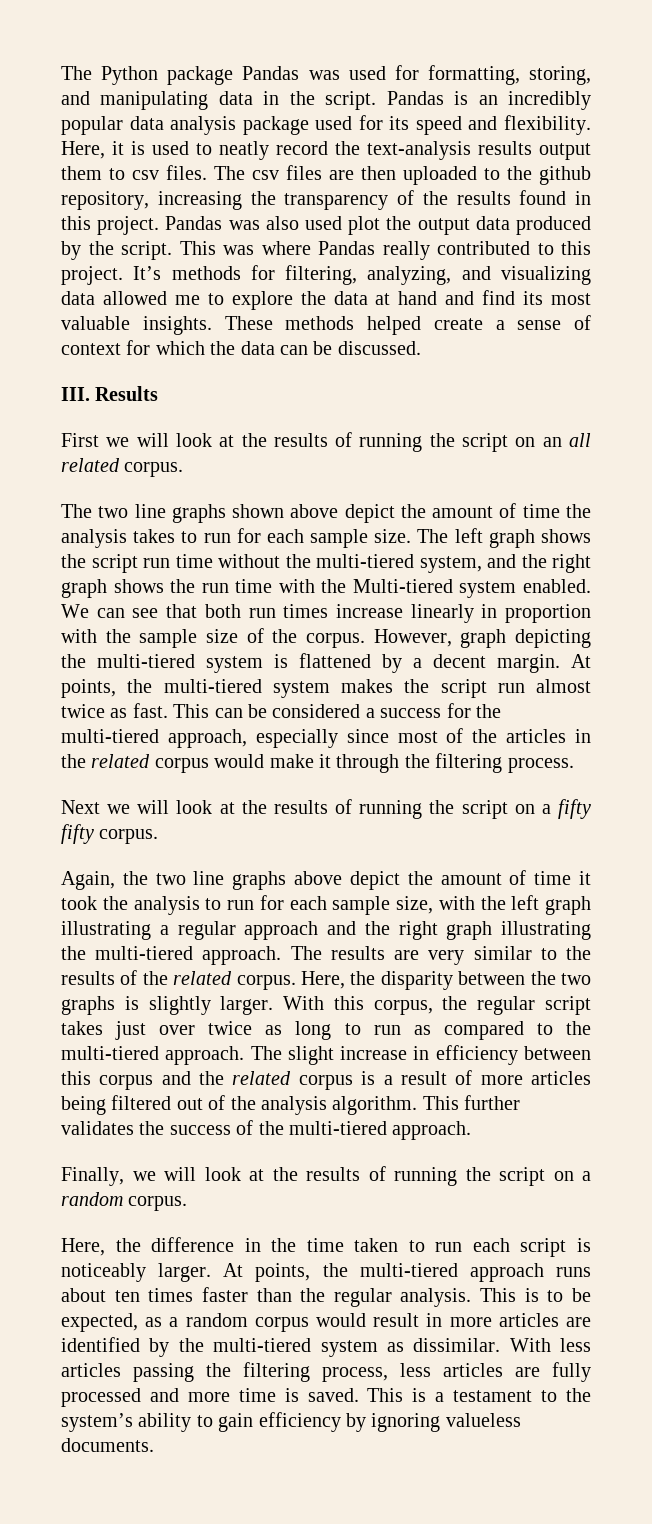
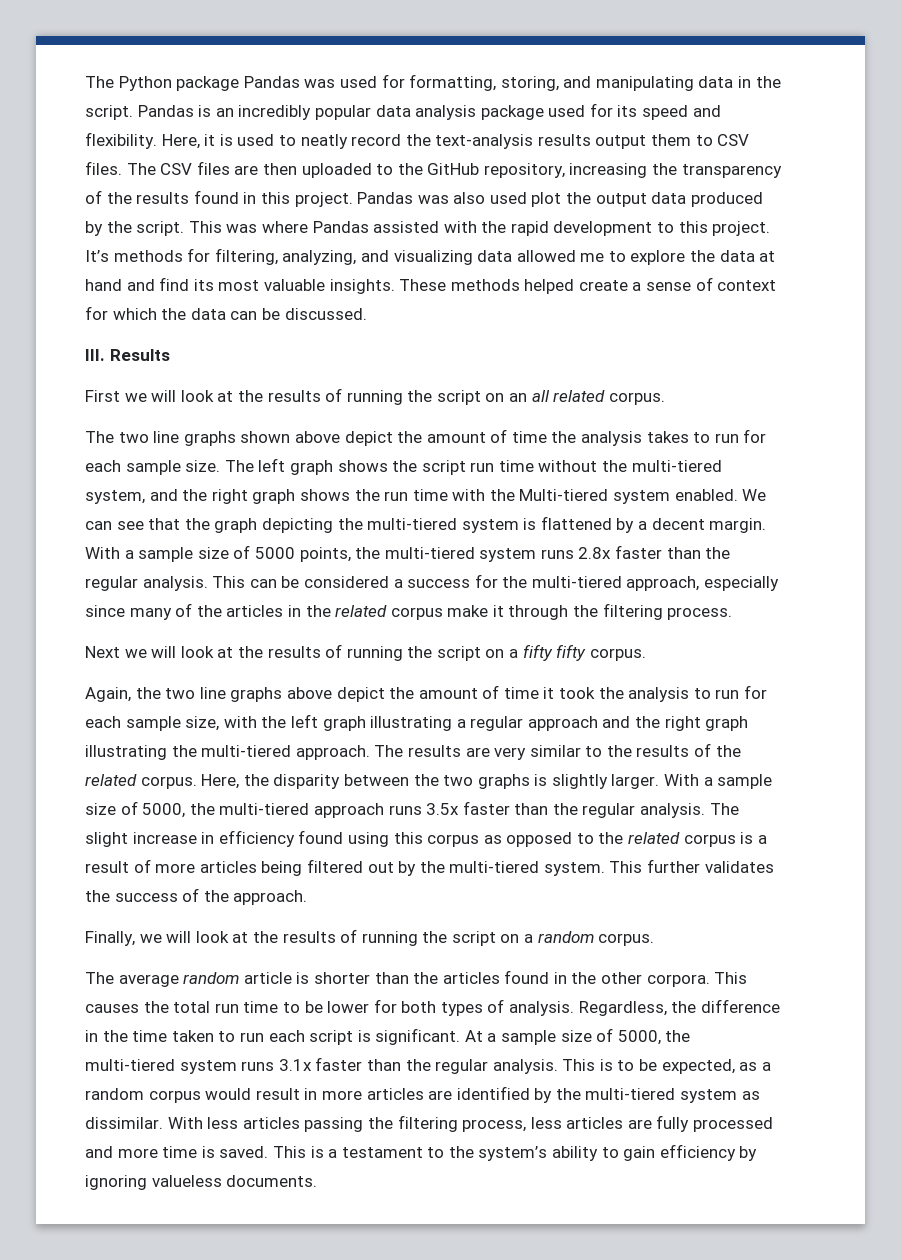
- Here, it is used to neatly record the text-analysis results output them to csv files.
+ Here, it is used to neatly record the text-analysis results output them to CSV files.
- The csv files are then uploaded to the github repository, increasing the transparency of the results found in this project.
+ The CSV files are then uploaded to the GitHub repository, increasing the transparency of the results found in this project.
- This was where Pandas really contributed to this project.
+ This was where Pandas assisted with the rapid development to this project.
- We can see that both run times increase linearly in proportion with the sample size of the corpus. However, graph depicting the multi-tiered system is flattened by a decent margin.
+ We can see that the graph depicting the multi-tiered system is flattened by a decent margin.
- At points, the multi-tiered system makes the script run almost twice as fast.
+ With a sample size of 5000 points, the multi-tiered system runs 2.8x faster than the regular analysis.
- This can be considered a success for the multi-tiered approach, especially since most of the articles in the related corpus would make it through the filtering process.
+ This can be considered a success for the multi-tiered approach, especially since many of the articles in the related corpus make it through the filtering process.
- With this corpus, the regular script takes just over twice as long to run as compared to the multi-tiered approach.
+ With a sample size of 5000, the multi-tiered approach runs 3.5x faster than the regular analysis.
- The slight increase in efficiency between this corpus and the related corpus is a result of more articles being filtered out of the analysis algorithm.
+ The slight increase in efficiency found using this corpus as opposed to the related corpus is a result of more articles being filtered out by the multi-tiered system.
- This further validates the success of the multi-tiered approach.
+ This further validates the success of the approach.
- Here, the difference in the time taken to run each script is noticeably larger. At points, the multi-tiered approach runs about ten times faster than the regular analysis.
+ The average random article is shorter than the articles found in the other corpora. This causes the total run time to be lower for both types of analysis. Regardless, the difference in the time taken to run each script is significant. At a sample size of 5000, the multi-tiered system runs 3.1x faster than the regular analysis.

